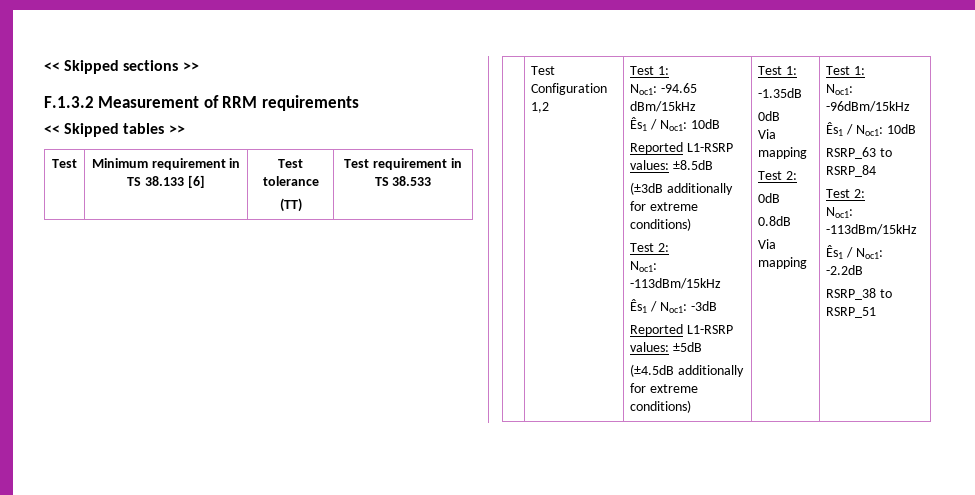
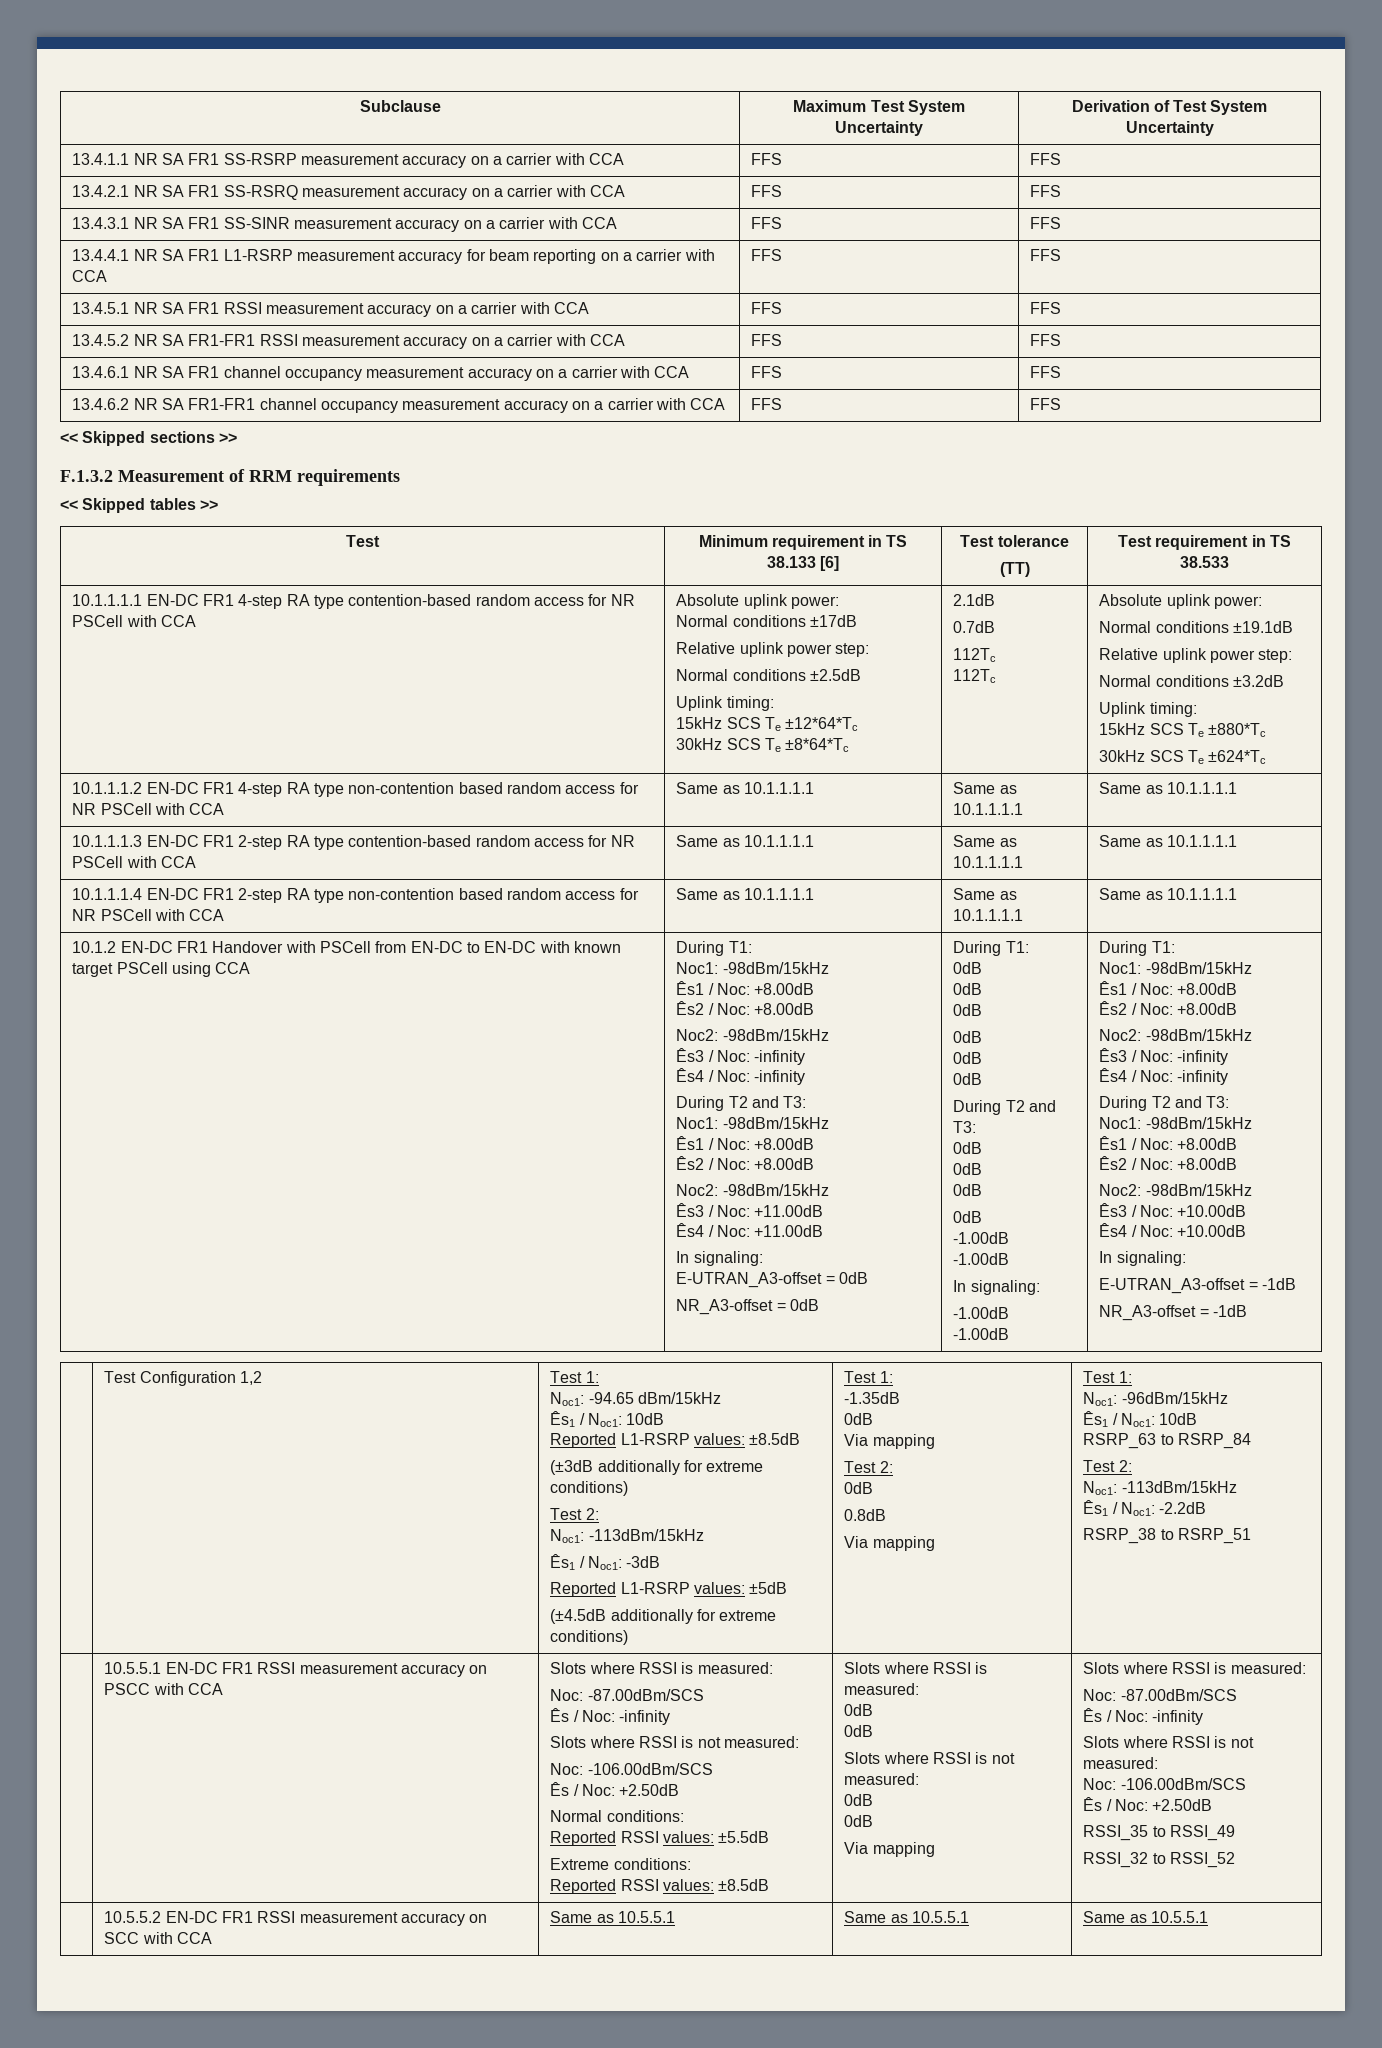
+ Subclause | Maximum Test System Uncertainty | Derivation of Test System Uncertainty
+ 13.4.1.1 NR SA FR1 SS-RSRP measurement accuracy on a carrier with CCA | FFS | FFS
+ 13.4.2.1 NR SA FR1 SS-RSRQ measurement accuracy on a carrier with CCA | FFS | FFS
+ 13.4.3.1 NR SA FR1 SS-SINR measurement accuracy on a carrier with CCA | FFS | FFS
+ 13.4.4.1 NR SA FR1 L1-RSRP measurement accuracy for beam reporting on a carrier with CCA | FFS | FFS
+ 13.4.5.1 NR SA FR1 RSSI measurement accuracy on a carrier with CCA | FFS | FFS
+ 13.4.5.2 NR SA FR1-FR1 RSSI measurement accuracy on a carrier with CCA | FFS | FFS
+ 13.4.6.1 NR SA FR1 channel occupancy measurement accuracy on a carrier with CCA | FFS | FFS
+ 13.4.6.2 NR SA FR1-FR1 channel occupancy measurement accuracy on a carrier with CCA | FFS | FFS
+ 10.1.1.1.1 EN-DC FR1 4-step RA type contention-based random access for NR PSCell with CCA | Absolute uplink power:
+ Normal conditions ±17dB
+ Relative uplink power step:
+ Normal conditions ±2.5dB
+ Uplink timing:
+ 15kHz SCS Te ±12*64*Tc
+ 30kHz SCS Te ±8*64*Tc | 2.1dB
+ 0.7dB
+ 112Tc
+ 112Tc | Absolute uplink power:
+ Normal conditions ±19.1dB
+ Relative uplink power step:
+ Normal conditions ±3.2dB
+ Uplink timing:
+ 15kHz SCS Te ±880*Tc
+ 30kHz SCS Te ±624*Tc
+ 10.1.1.1.2 EN-DC FR1 4-step RA type non-contention based random access for NR PSCell with CCA | Same as 10.1.1.1.1 | Same as 10.1.1.1.1 | Same as 10.1.1.1.1
+ 10.1.1.1.3 EN-DC FR1 2-step RA type contention-based random access for NR PSCell with CCA | Same as 10.1.1.1.1 | Same as 10.1.1.1.1 | Same as 10.1.1.1.1
+ 10.1.1.1.4 EN-DC FR1 2-step RA type non-contention based random access for NR PSCell with CCA | Same as 10.1.1.1.1 | Same as 10.1.1.1.1 | Same as 10.1.1.1.1
+ 10.1.2 EN-DC FR1 Handover with PSCell from EN-DC to EN-DC with known target PSCell using CCA | During T1:
+ Noc1: -98dBm/15kHz
+ Ês1 / Noc: +8.00dB
+ Ês2 / Noc: +8.00dB
+ Noc2: -98dBm/15kHz
+ Ês3 / Noc: -infinity
+ Ês4 / Noc: -infinity
+ During T2 and T3:
+ Noc1: -98dBm/15kHz
+ Ês1 / Noc: +8.00dB
+ Ês2 / Noc: +8.00dB
+ Noc2: -98dBm/15kHz
+ Ês3 / Noc: +11.00dB
+ Ês4 / Noc: +11.00dB
+ In signaling:
+ E-UTRAN_A3-offset = 0dB
+ NR_A3-offset = 0dB | During T1:
+ 0dB
+ 0dB
+ 0dB
+ 0dB
+ 0dB
+ 0dB
+ During T2 and T3:
+ 0dB
+ 0dB
+ 0dB
+ 0dB
+ -1.00dB
+ -1.00dB
+ In signaling:
+ -1.00dB
+ -1.00dB | During T1:
+ Noc1: -98dBm/15kHz
+ Ês1 / Noc: +8.00dB
+ Ês2 / Noc: +8.00dB
+ Noc2: -98dBm/15kHz
+ Ês3 / Noc: -infinity
+ Ês4 / Noc: -infinity
+ During T2 and T3:
+ Noc1: -98dBm/15kHz
+ Ês1 / Noc: +8.00dB
+ Ês2 / Noc: +8.00dB
+ Noc2: -98dBm/15kHz
+ Ês3 / Noc: +10.00dB
+ Ês4 / Noc: +10.00dB
+ In signaling:
+ E-UTRAN_A3-offset = -1dB
+ NR_A3-offset = -1dB
+ 10.5.5.1 EN-DC FR1 RSSI measurement accuracy on PSCC with CCA | Slots where RSSI is measured:
+ Noc: -87.00dBm/SCS
+ Ês / Noc: -infinity
+ Slots where RSSI is not measured:
+ Noc: -106.00dBm/SCS
+ Ês / Noc: +2.50dB
+ Normal conditions:
+ Reported RSSI values: ±5.5dB
+ Extreme conditions:
+ Reported RSSI values: ±8.5dB | Slots where RSSI is measured:
+ 0dB
+ 0dB
+ Slots where RSSI is not measured:
+ 0dB
+ 0dB
+ Via mapping | Slots where RSSI is measured:
+ Noc: -87.00dBm/SCS
+ Ês / Noc: -infinity
+ Slots where RSSI is not measured:
+ Noc: -106.00dBm/SCS
+ Ês / Noc: +2.50dB
+ RSSI_35 to RSSI_49
+ RSSI_32 to RSSI_52
+ | 10.5.5.2 EN-DC FR1 RSSI measurement accuracy on SCC with CCA | Same as 10.5.5.1 | Same as 10.5.5.1 | Same as 10.5.5.1

